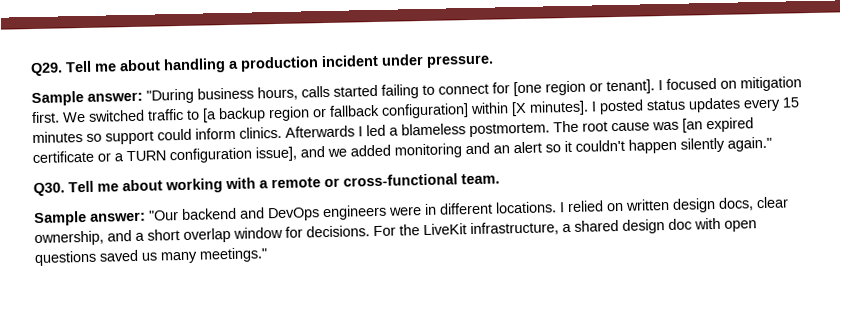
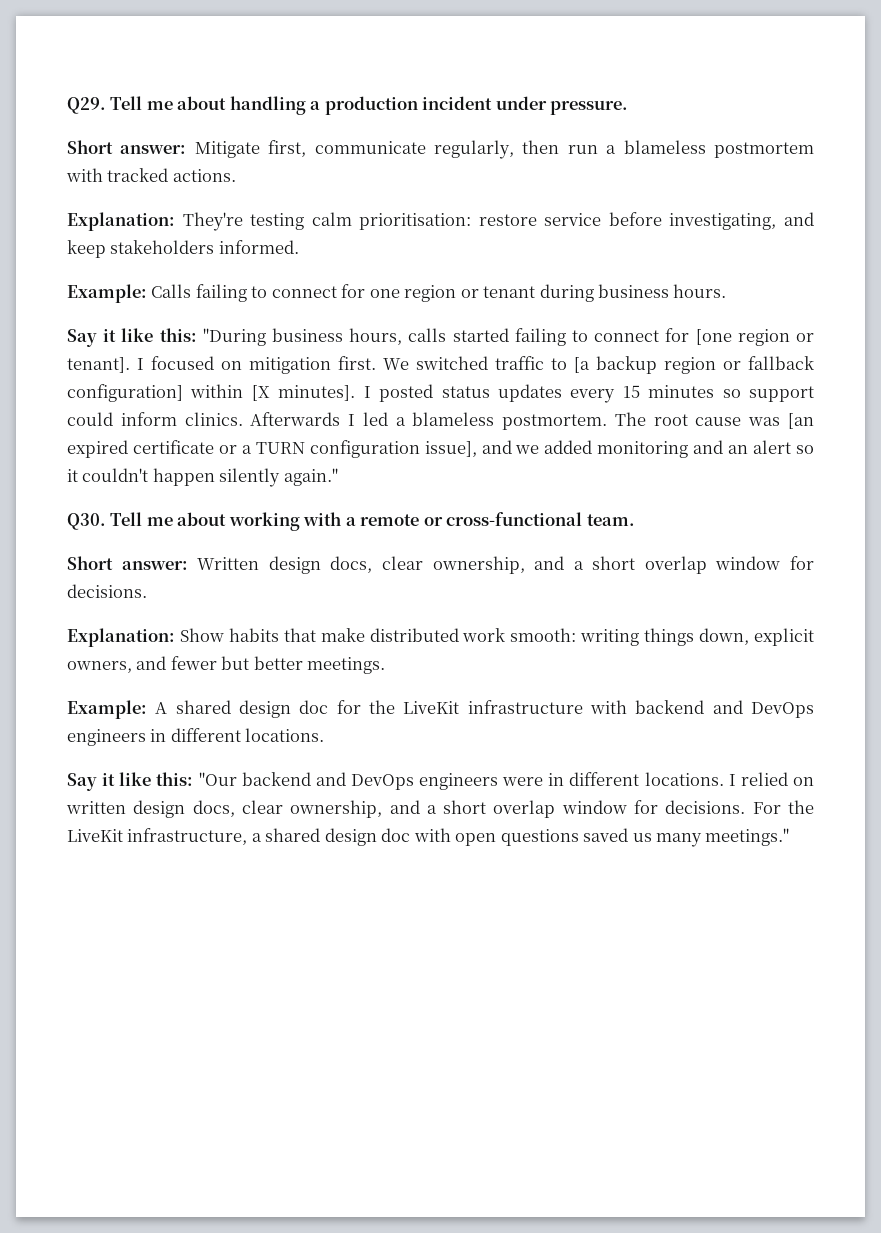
- Sample answer: "During business hours, calls started failing to connect for [one region or tenant].
+ Short answer: Mitigate first, communicate regularly, then run a blameless postmortem with tracked actions.
+ Explanation: They're testing calm prioritisation: restore service before investigating, and keep stakeholders informed.
+ Example: Calls failing to connect for one region or tenant during business hours.
+ Say it like this: "During business hours, calls started failing to connect for [one region or tenant].
- Sample answer: "Our backend and DevOps engineers were in different locations.
+ Short answer: Written design docs, clear ownership, and a short overlap window for decisions.
+ Explanation: Show habits that make distributed work smooth: writing things down, explicit owners, and fewer but better meetings.
+ Example: A shared design doc for the LiveKit infrastructure with backend and DevOps engineers in different locations.
+ Say it like this: "Our backend and DevOps engineers were in different locations.

